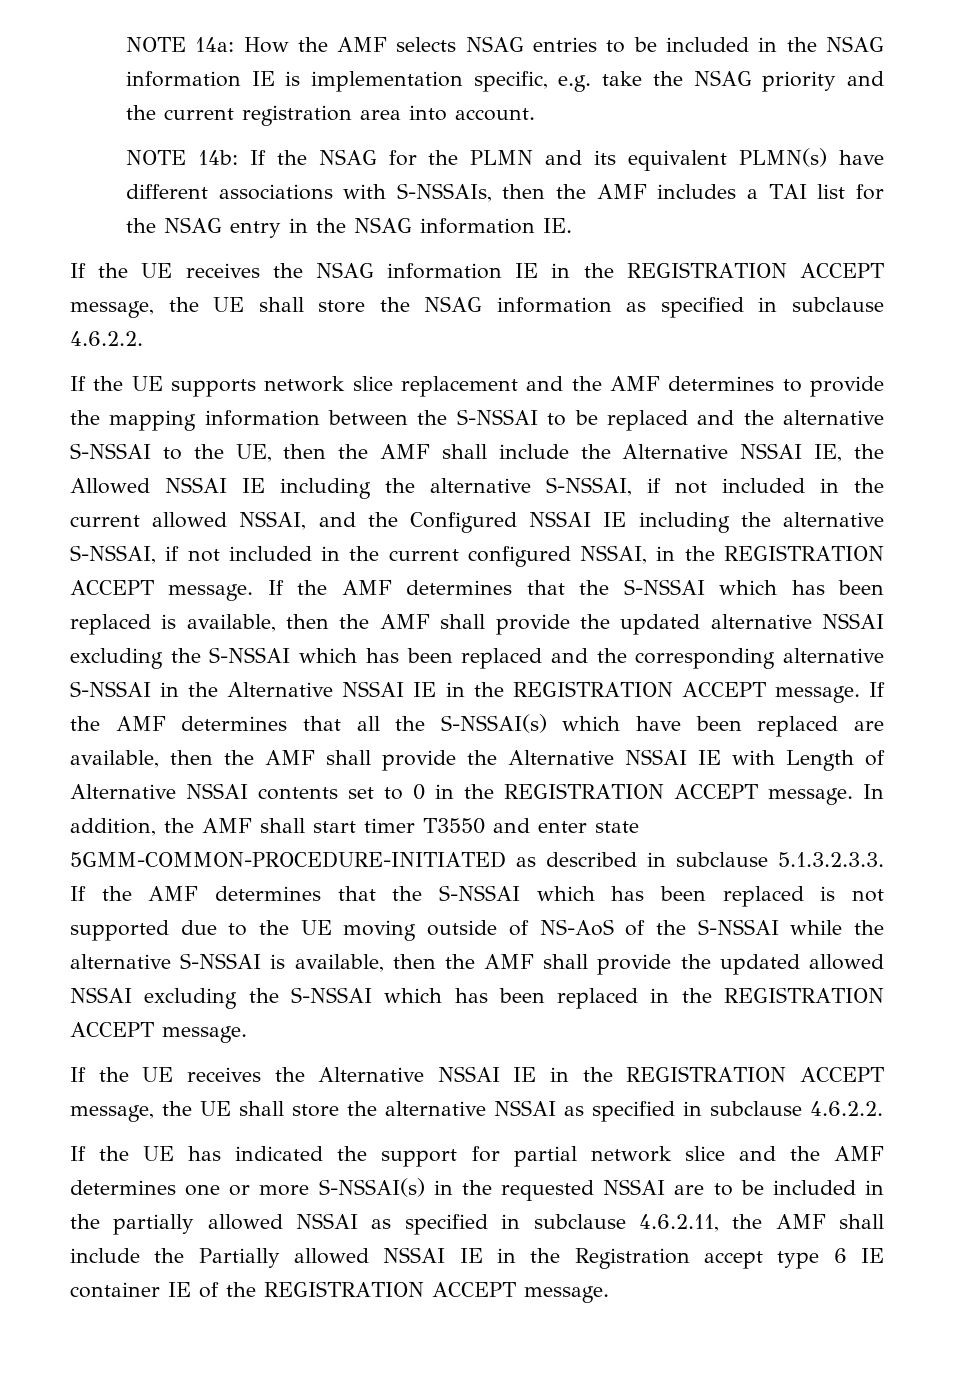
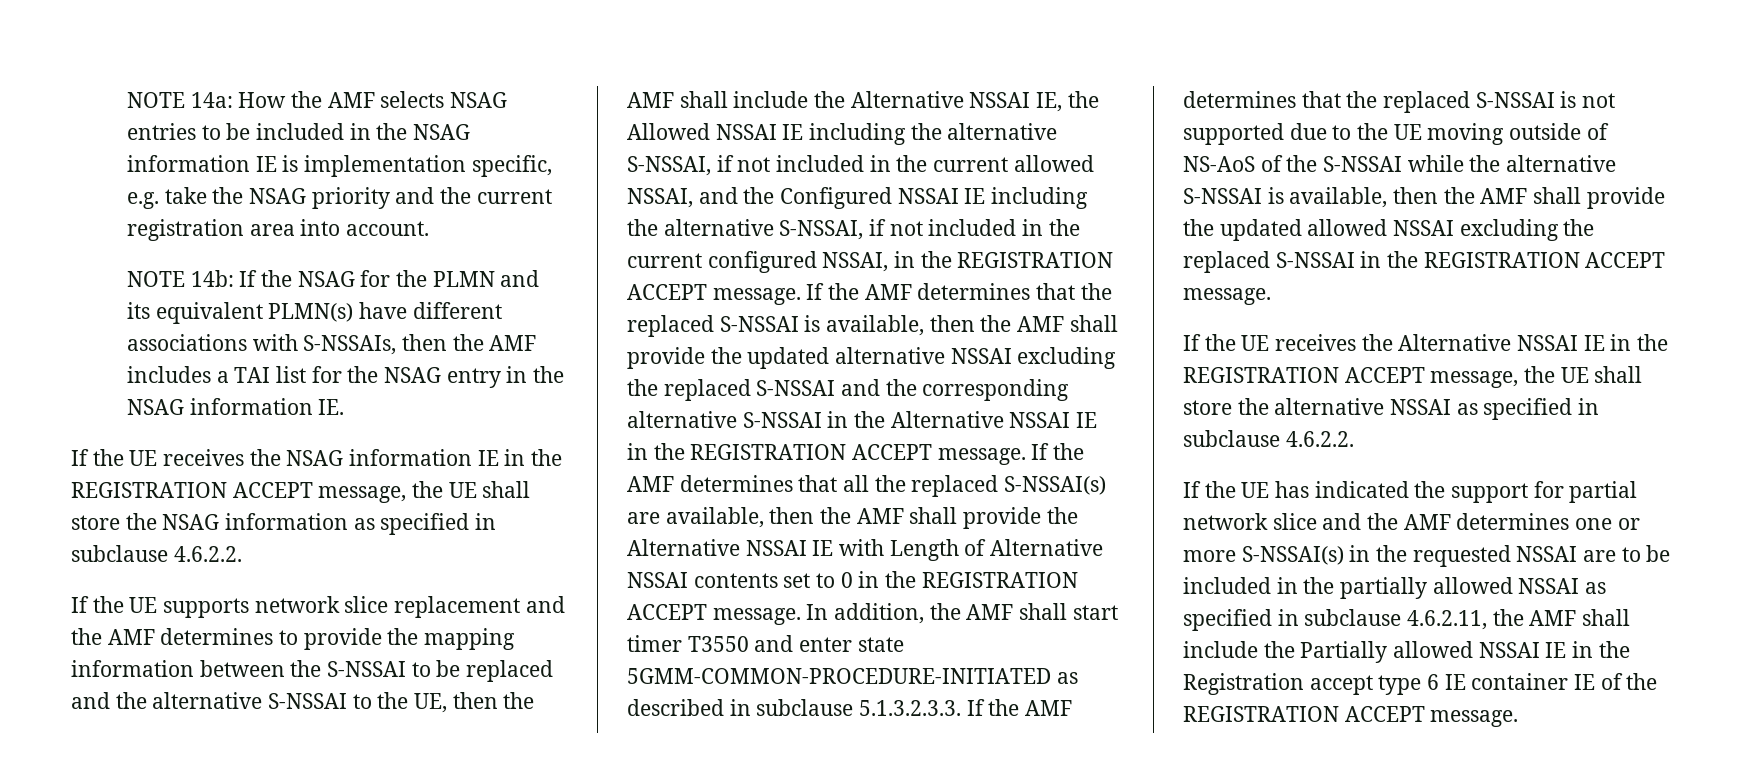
- If the AMF determines that the S-NSSAI which has been replaced is available, then the AMF shall provide the updated alternative NSSAI excluding the S-NSSAI which has been replaced and the corresponding alternative S-NSSAI in the Alternative NSSAI IE in the REGISTRATION ACCEPT message.
+ If the AMF determines that the replaced S-NSSAI is available, then the AMF shall provide the updated alternative NSSAI excluding the replaced S-NSSAI and the corresponding alternative S-NSSAI in the Alternative NSSAI IE in the REGISTRATION ACCEPT message.
- If the AMF determines that all the S-NSSAI(s) which have been replaced are available, then the AMF shall provide the Alternative NSSAI IE with Length of Alternative NSSAI contents set to 0 in the REGISTRATION ACCEPT message.
+ If the AMF determines that all the replaced S-NSSAI(s) are available, then the AMF shall provide the Alternative NSSAI IE with Length of Alternative NSSAI contents set to 0 in the REGISTRATION ACCEPT message.
- In addition, the AMF shall start timer T3550 and enter state 5GMM-COMMON-PROCEDURE-INITIATED as described in subclause 5.1.3.2.3.3. If the AMF determines that the S-NSSAI which has been replaced is not supported due to the UE moving outside of NS-AoS of the S-NSSAI while the alternative S-NSSAI is available, then the AMF shall provide the updated allowed NSSAI excluding the S-NSSAI which has been replaced in the REGISTRATION ACCEPT message.
+ In addition, the AMF shall start timer T3550 and enter state 5GMM-COMMON-PROCEDURE-INITIATED as described in subclause 5.1.3.2.3.3. If the AMF determines that the replaced S-NSSAI is not supported due to the UE moving outside of NS-AoS of the S-NSSAI while the alternative S-NSSAI is available, then the AMF shall provide the updated allowed NSSAI excluding the replaced S-NSSAI in the REGISTRATION ACCEPT message.

